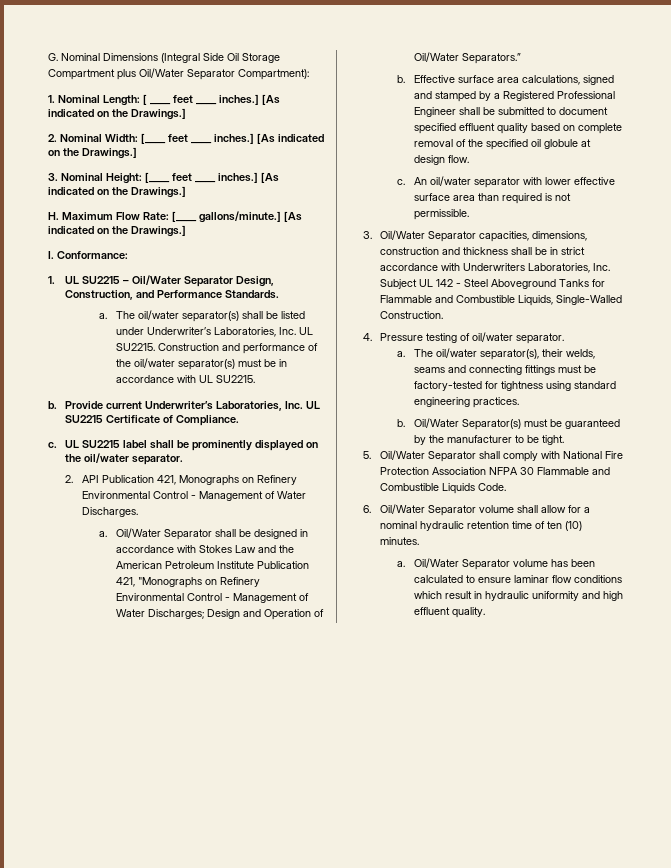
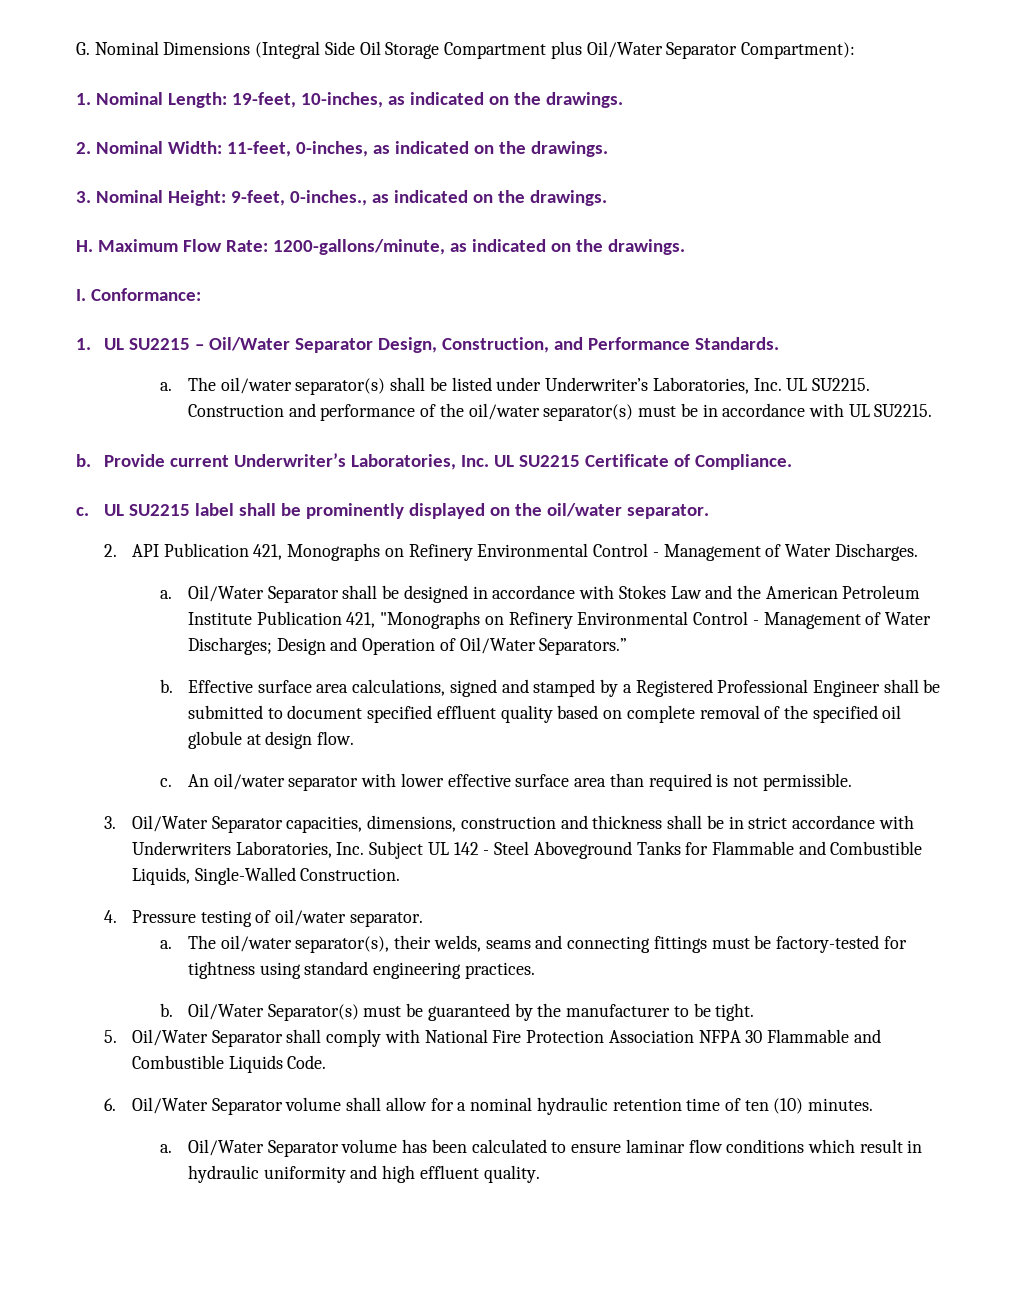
- 1. Nominal Length: [ ____ feet ____ inches.] [As indicated on the Drawings.]
+ 1. Nominal Length: 19-feet, 10-inches, as indicated on the drawings.
- 2. Nominal Width: [____ feet ____ inches.] [As indicated on the Drawings.]
+ 2. Nominal Width: 11-feet, 0-inches, as indicated on the drawings.
- 3. Nominal Height: [____ feet ____ inches.] [As indicated on the Drawings.]
+ 3. Nominal Height: 9-feet, 0-inches., as indicated on the drawings.
- H. Maximum Flow Rate: [____ gallons/minute.] [As indicated on the Drawings.]
+ H. Maximum Flow Rate: 1200-gallons/minute, as indicated on the drawings.

